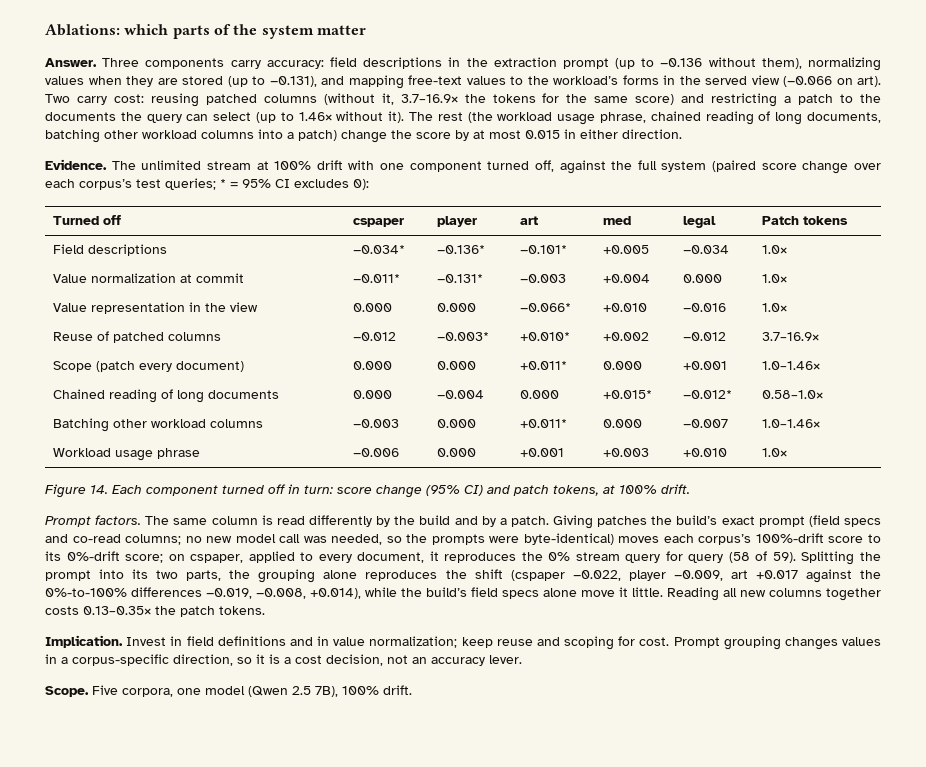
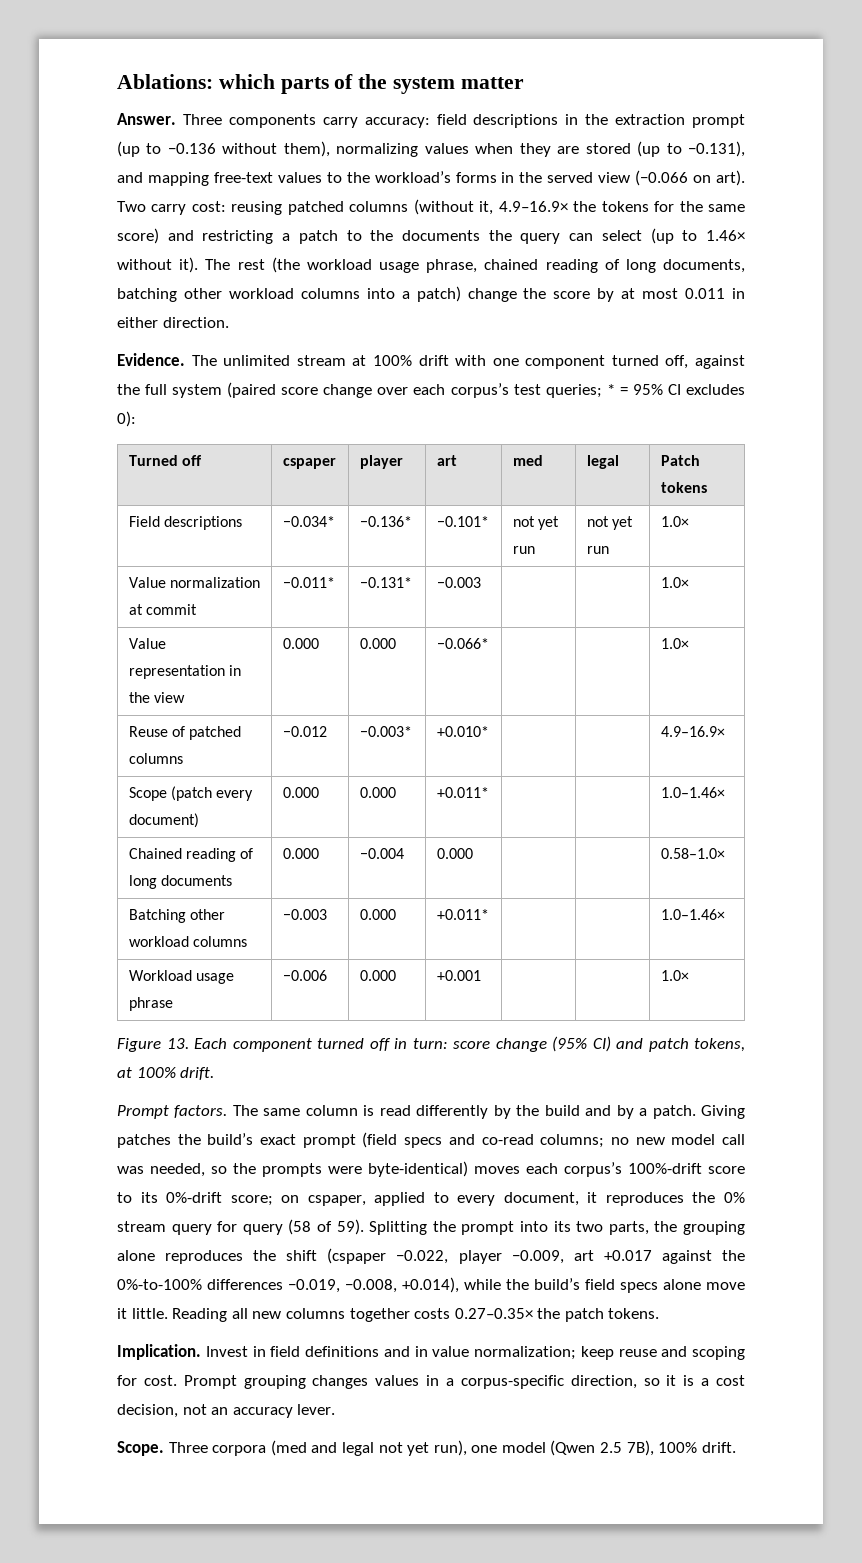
- Two carry cost: reusing patched columns (without it, 3.7–16.9× the tokens for the same score) and restricting a patch to the documents the query can select (up to 1.46× without it).
+ Two carry cost: reusing patched columns (without it, 4.9–16.9× the tokens for the same score) and restricting a patch to the documents the query can select (up to 1.46× without it).
- The rest (the workload usage phrase, chained reading of long documents, batching other workload columns into a patch) change the score by at most 0.015 in either direction.
+ The rest (the workload usage phrase, chained reading of long documents, batching other workload columns into a patch) change the score by at most 0.011 in either direction.
- Field descriptions | −0.034* | −0.136* | −0.101* | +0.005 | −0.034 | 1.0×
+ Field descriptions | −0.034* | −0.136* | −0.101* | not yet run | not yet run | 1.0×
- Value normalization at commit | −0.011* | −0.131* | −0.003 | +0.004 | 0.000 | 1.0×
+ Value normalization at commit | −0.011* | −0.131* | −0.003 | | | 1.0×
- Value representation in the view | 0.000 | 0.000 | −0.066* | +0.010 | −0.016 | 1.0×
+ Value representation in the view | 0.000 | 0.000 | −0.066* | | | 1.0×
- Reuse of patched columns | −0.012 | −0.003* | +0.010* | +0.002 | −0.012 | 3.7–16.9×
+ Reuse of patched columns | −0.012 | −0.003* | +0.010* | | | 4.9–16.9×
- Scope (patch every document) | 0.000 | 0.000 | +0.011* | 0.000 | +0.001 | 1.0–1.46×
+ Scope (patch every document) | 0.000 | 0.000 | +0.011* | | | 1.0–1.46×
- Chained reading of long documents | 0.000 | −0.004 | 0.000 | +0.015* | −0.012* | 0.58–1.0×
+ Chained reading of long documents | 0.000 | −0.004 | 0.000 | | | 0.58–1.0×
- Batching other workload columns | −0.003 | 0.000 | +0.011* | 0.000 | −0.007 | 1.0–1.46×
+ Batching other workload columns | −0.003 | 0.000 | +0.011* | | | 1.0–1.46×
- Workload usage phrase | −0.006 | 0.000 | +0.001 | +0.003 | +0.010 | 1.0×
+ Workload usage phrase | −0.006 | 0.000 | +0.001 | | | 1.0×
- Figure 14. Each component turned off in turn: score change (95% CI) and patch tokens, at 100% drift.
+ Figure 13. Each component turned off in turn: score change (95% CI) and patch tokens, at 100% drift.
- Reading all new columns together costs 0.13–0.35× the patch tokens.
+ Reading all new columns together costs 0.27–0.35× the patch tokens.
- Five corpora, one model (Qwen 2.5 7B), 100% drift.
+ Three corpora (med and legal not yet run), one model (Qwen 2.5 7B), 100% drift.

